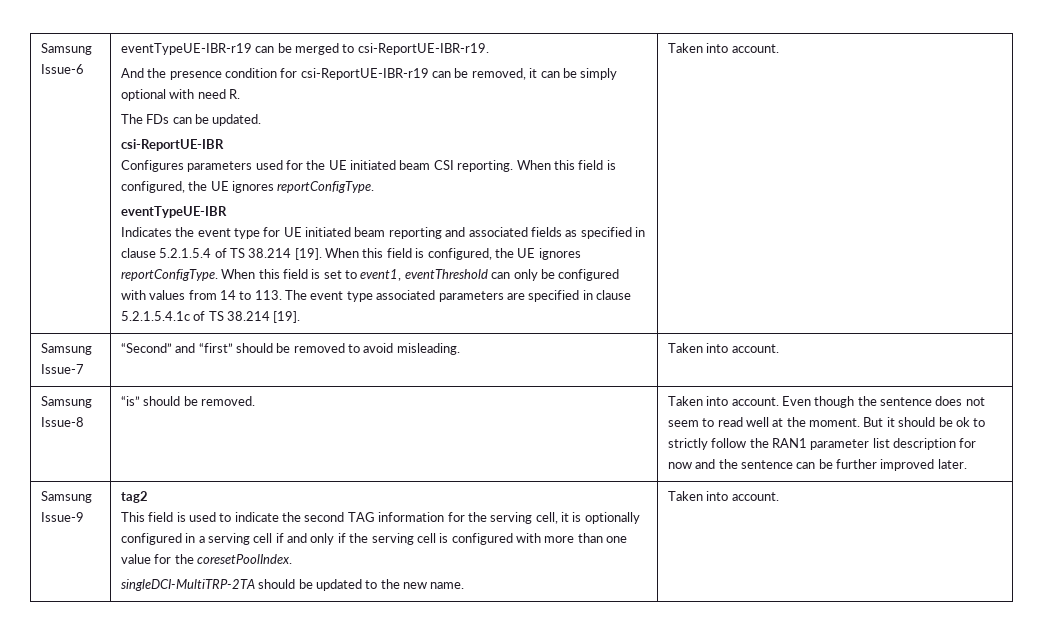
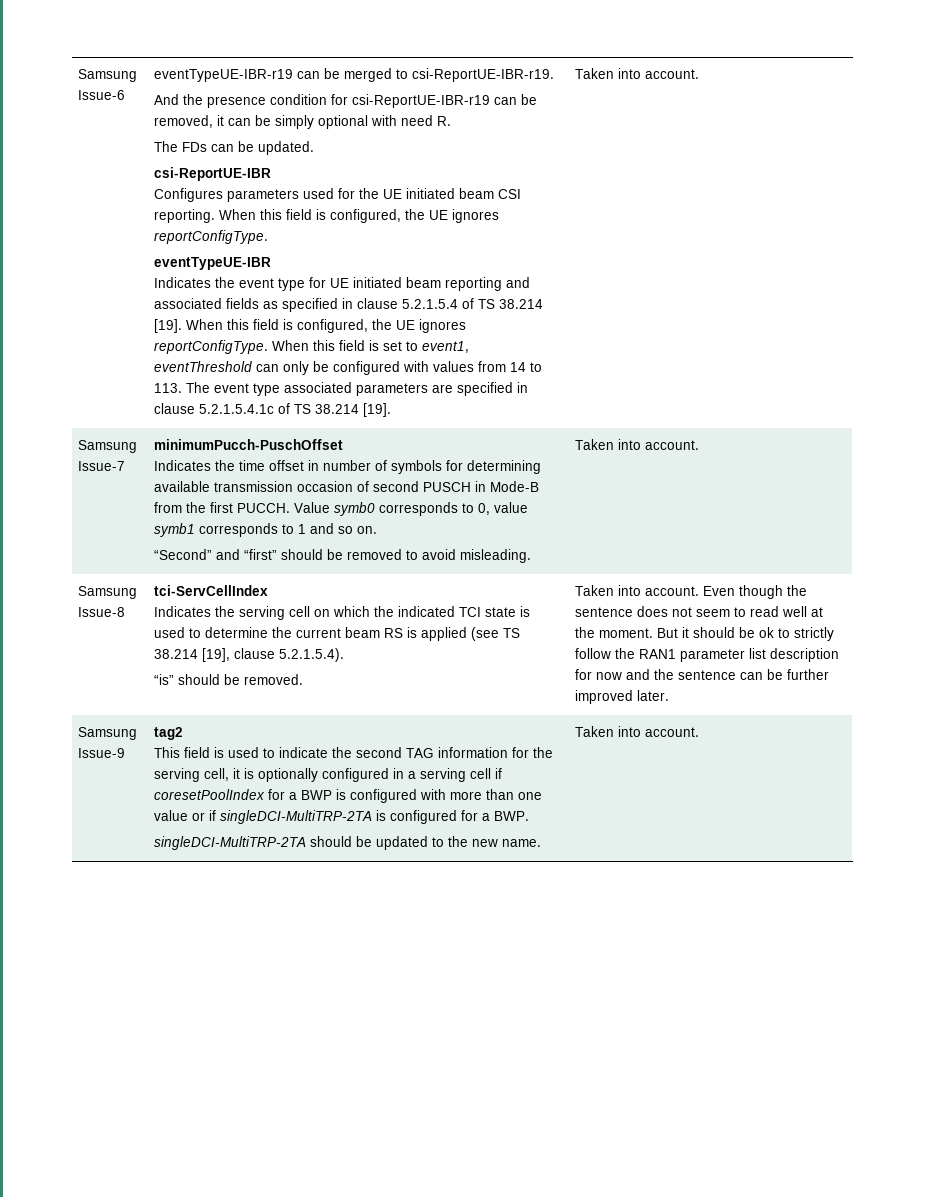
+ minimumPucch-PuschOffset
+ Indicates the time offset in number of symbols for determining available transmission occasion of second PUSCH in Mode-B from the first PUCCH. Value symb0 corresponds to 0, value symb1 corresponds to 1 and so on.
+ tci-ServCellIndex
+ Indicates the serving cell on which the indicated TCI state is used to determine the current beam RS is applied (see TS 38.214 [19], clause 5.2.1.5.4).
- This field is used to indicate the second TAG information for the serving cell, it is optionally configured in a serving cell if and only if the serving cell is configured with more than one value for the coresetPoolIndex.
+ This field is used to indicate the second TAG information for the serving cell, it is optionally configured in a serving cell if coresetPoolIndex for a BWP is configured with more than one value or if singleDCI-MultiTRP-2TA is configured for a BWP.

